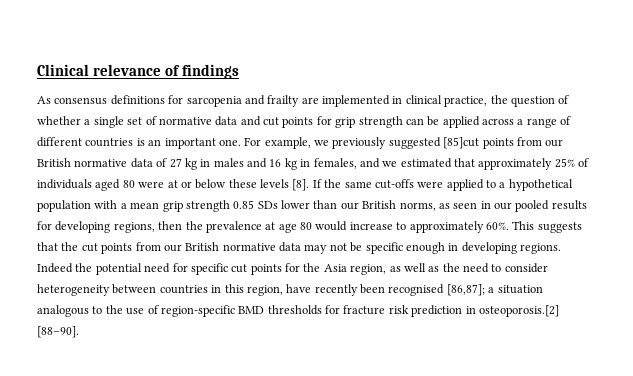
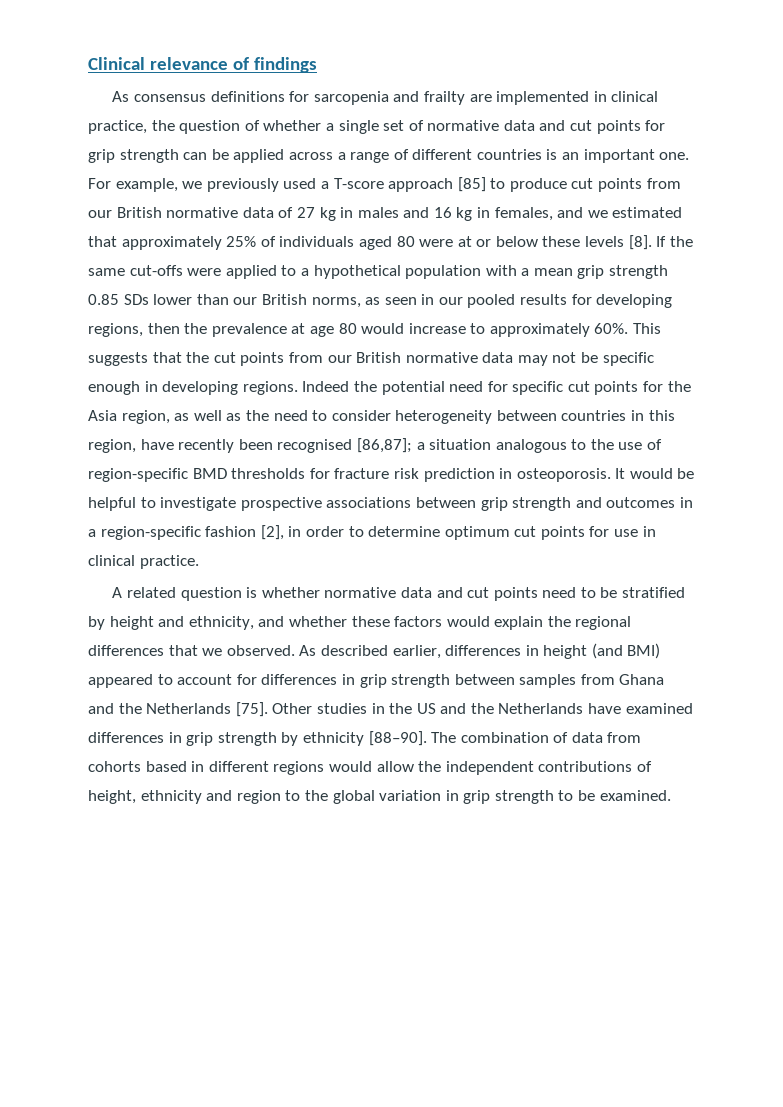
- For example, we previously suggested [85]cut points from our British normative data of 27 kg in males and 16 kg in females, and we estimated that approximately 25% of individuals aged 80 were at or below these levels [8].
+ For example, we previously used a T-score approach [85] to produce cut points from our British normative data of 27 kg in males and 16 kg in females, and we estimated that approximately 25% of individuals aged 80 were at or below these levels [8].
- Indeed the potential need for specific cut points for the Asia region, as well as the need to consider heterogeneity between countries in this region, have recently been recognised [86,87]; a situation analogous to the use of region-specific BMD thresholds for fracture risk prediction in osteoporosis.[2] [88–90].
+ Indeed the potential need for specific cut points for the Asia region, as well as the need to consider heterogeneity between countries in this region, have recently been recognised [86,87]; a situation analogous to the use of region-specific BMD thresholds for fracture risk prediction in osteoporosis. It would be helpful to investigate prospective associations between grip strength and outcomes in a region-specific fashion [2], in order to determine optimum cut points for use in clinical practice.
+ A related question is whether normative data and cut points need to be stratified by height and ethnicity, and whether these factors would explain the regional differences that we observed. As described earlier, differences in height (and BMI) appeared to account for differences in grip strength between samples from Ghana and the Netherlands [75]. Other studies in the US and the Netherlands have examined differences in grip strength by ethnicity [88–90]. The combination of data from cohorts based in different regions would allow the independent contributions of height, ethnicity and region to the global variation in grip strength to be examined.

